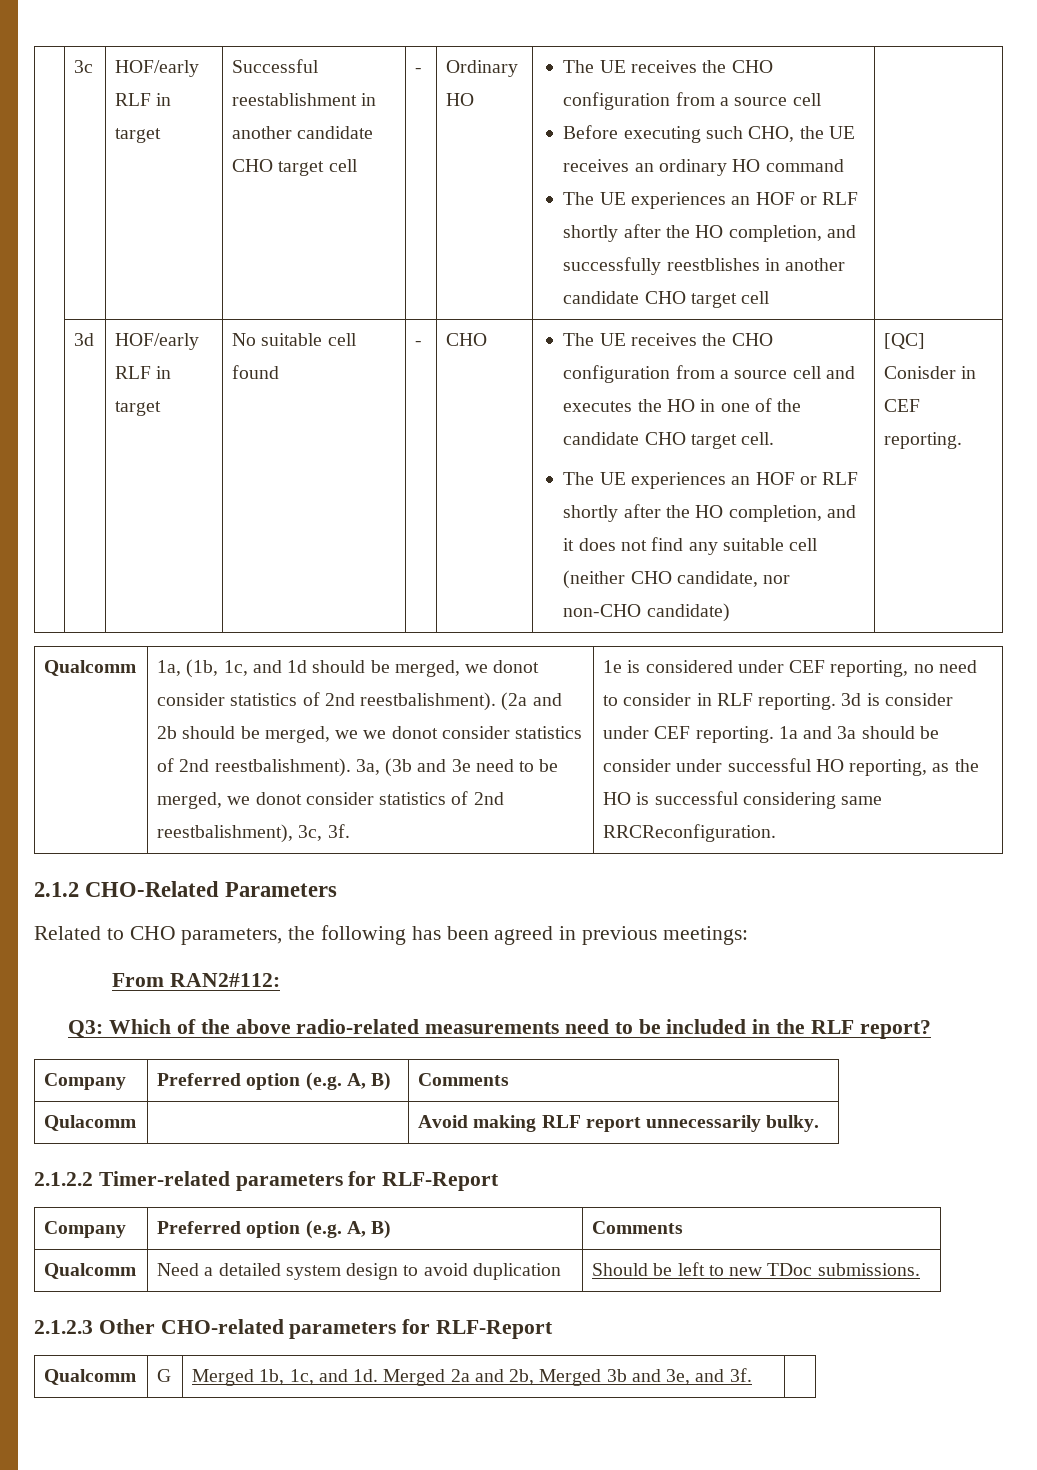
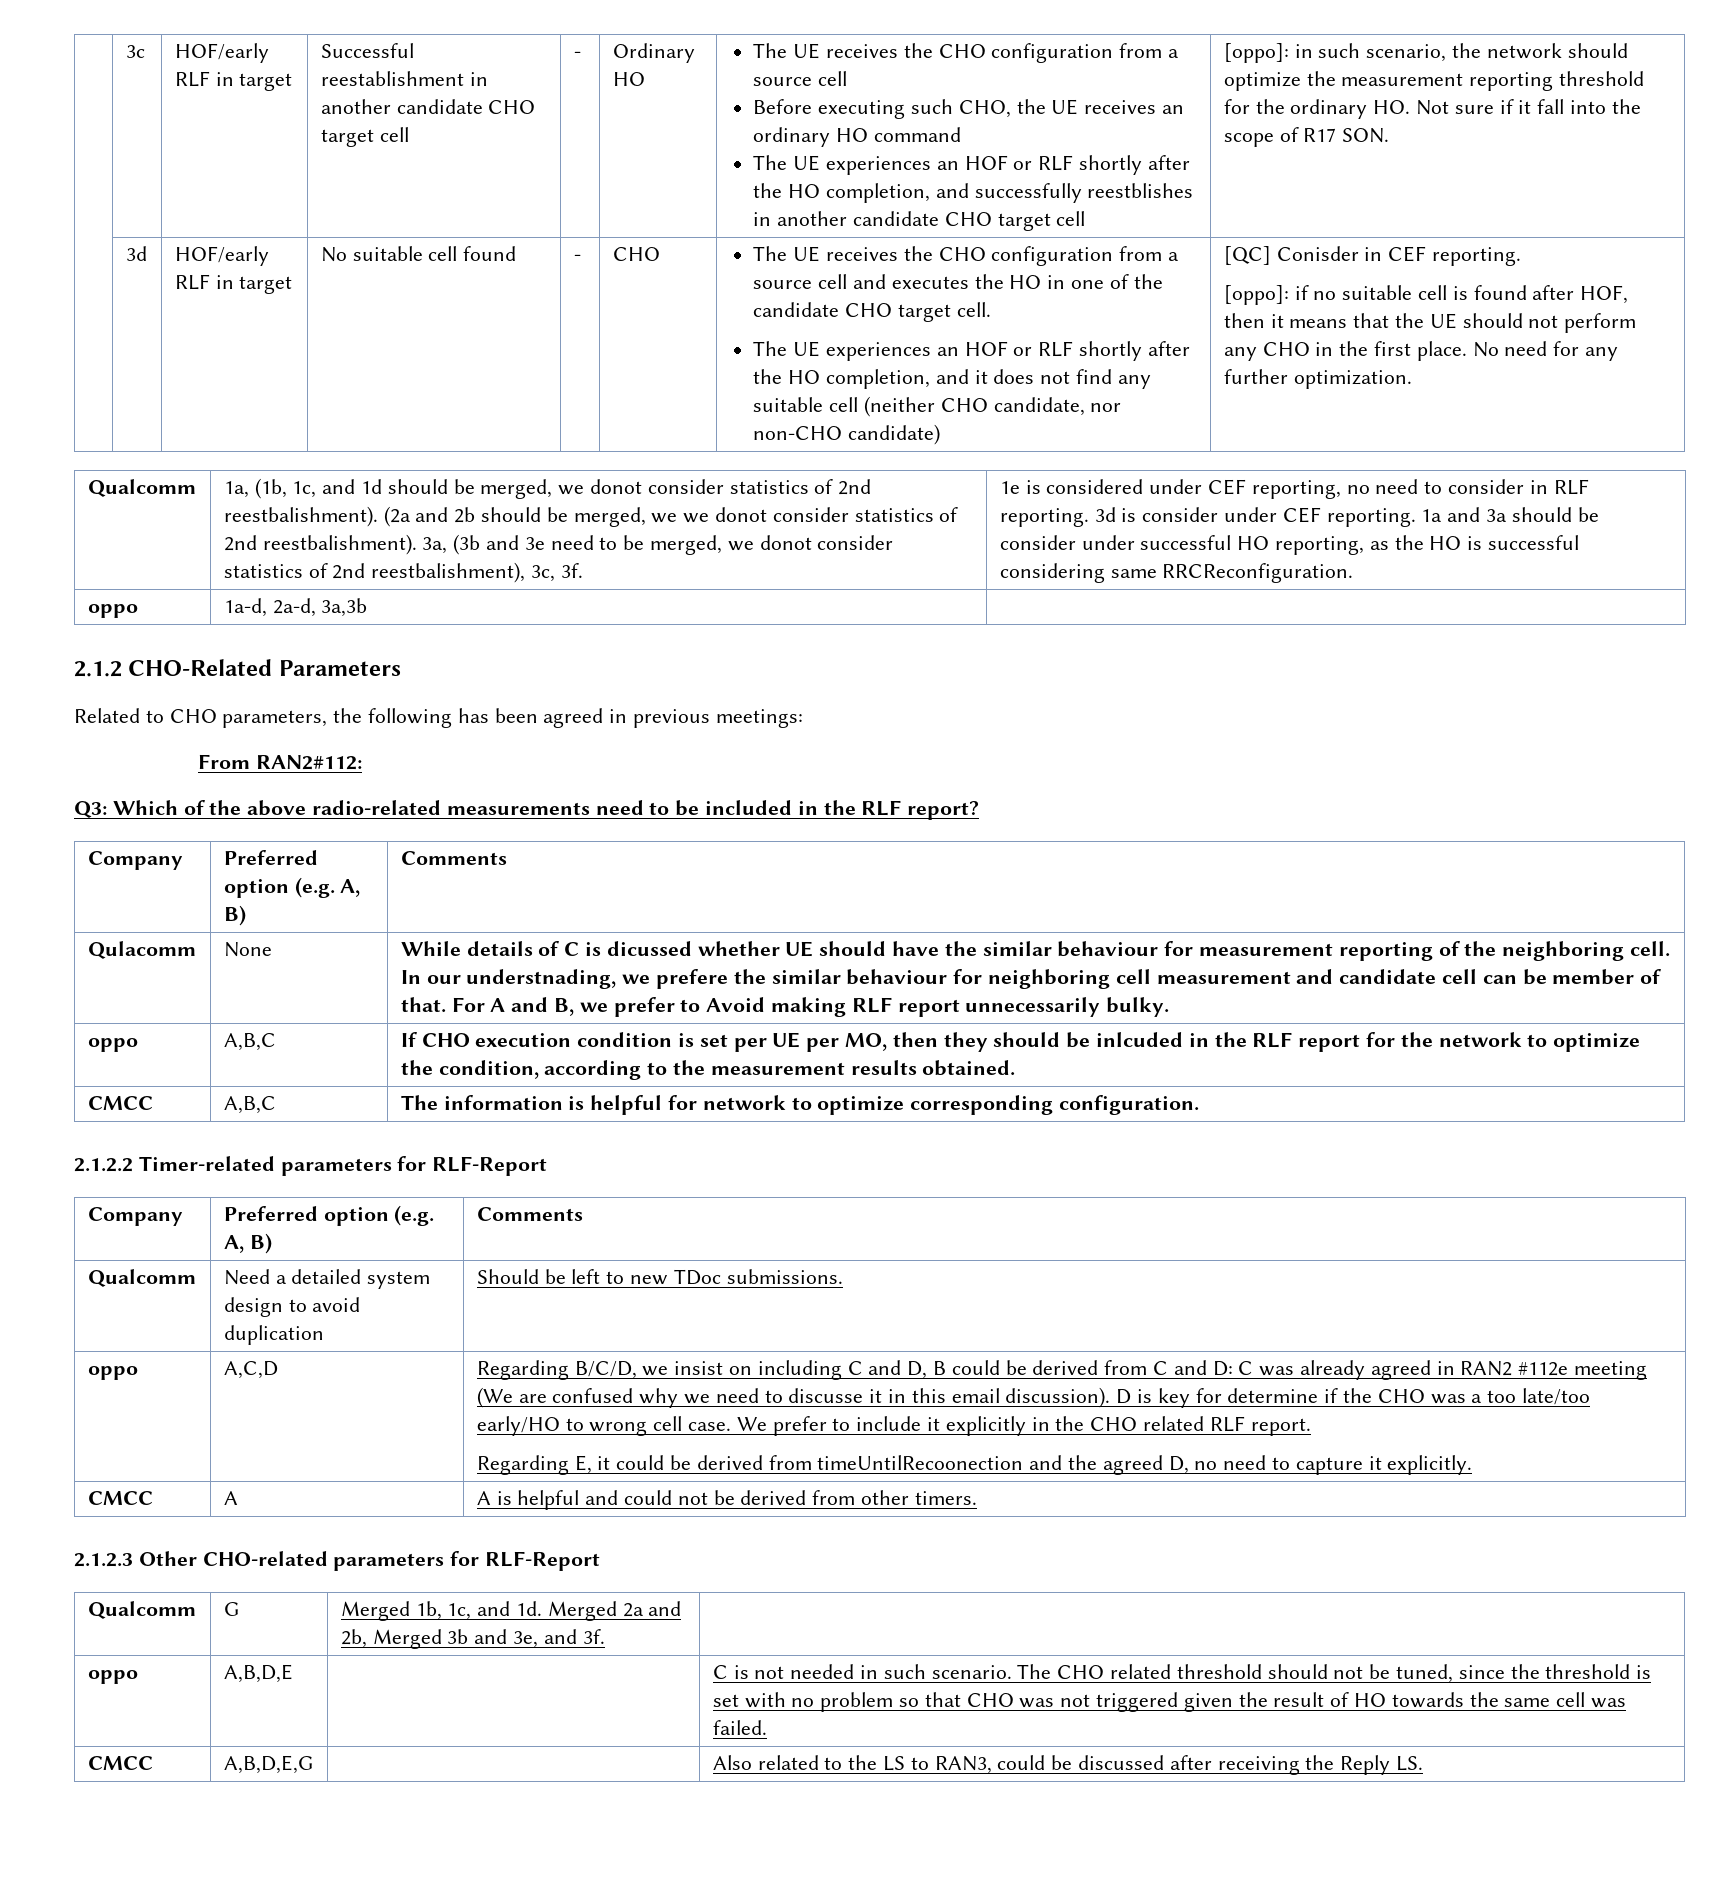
+ [oppo]: in such scenario, the network should optimize the measurement reporting threshold for the ordinary HO. Not sure if it fall into the scope of R17 SON.
+ [oppo]: if no suitable cell is found after HOF, then it means that the UE should not perform any CHO in the first place. No need for any further optimization.
+ oppo | 1a-d, 2a-d, 3a,3b |
- Avoid making RLF report unnecessarily bulky.
+ None | While details of C is dicussed whether UE should have the similar behaviour for measurement reporting of the neighboring cell. In our understnading, we prefere the similar behaviour for neighboring cell measurement and candidate cell can be member of that. For A and B, we prefer to Avoid making RLF report unnecessarily bulky.
+ oppo | A,B,C | If CHO execution condition is set per UE per MO, then they should be inlcuded in the RLF report for the network to optimize the condition, according to the measurement results obtained.
+ CMCC | A,B,C | The information is helpful for network to optimize corresponding configuration.
+ oppo | A,C,D | Regarding B/C/D, we insist on including C and D, B could be derived from C and D: C was already agreed in RAN2 #112e meeting (We are confused why we need to discusse it in this email discussion). D is key for determine if the CHO was a too late/too early/HO to wrong cell case. We prefer to include it explicitly in the CHO related RLF report.
+ Regarding E, it could be derived from timeUntilRecoonection and the agreed D, no need to capture it explicitly.
+ CMCC | A | A is helpful and could not be derived from other timers.
+ oppo | A,B,D,E | | C is not needed in such scenario. The CHO related threshold should not be tuned, since the threshold is set with no problem so that CHO was not triggered given the result of HO towards the same cell was failed.
+ CMCC | A,B,D,E,G | | Also related to the LS to RAN3, could be discussed after receiving the Reply LS.

